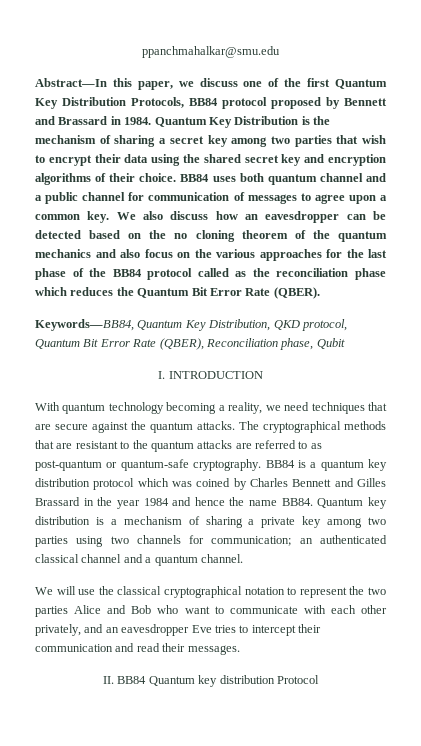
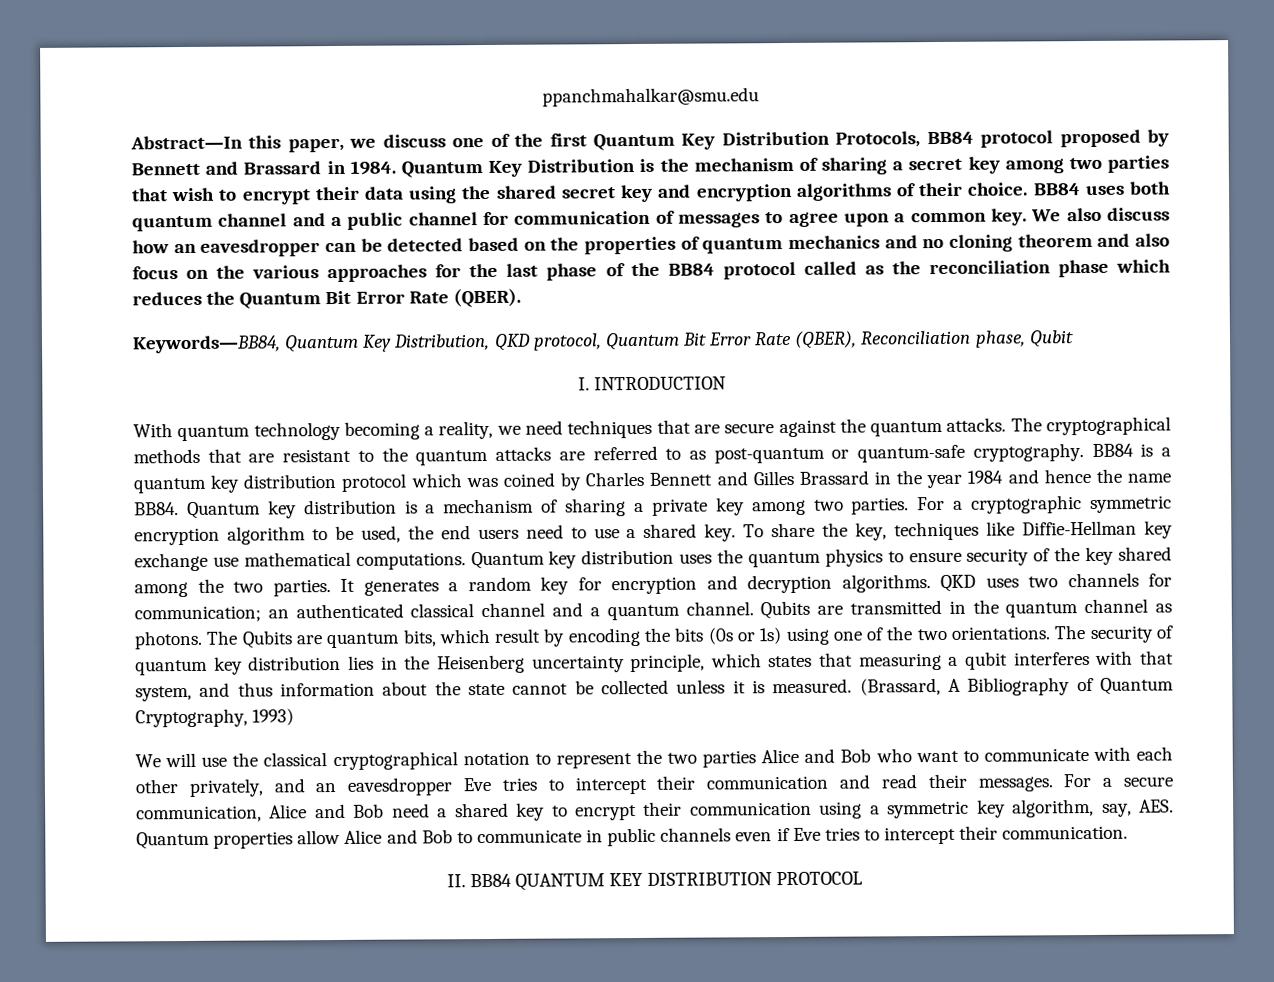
- We also discuss how an eavesdropper can be detected based on the no cloning theorem of the quantum mechanics and also focus on the various approaches for the last phase of the BB84 protocol called as the reconciliation phase which reduces the Quantum Bit Error Rate (QBER).
+ We also discuss how an eavesdropper can be detected based on the properties of quantum mechanics and no cloning theorem and also focus on the various approaches for the last phase of the BB84 protocol called as the reconciliation phase which reduces the Quantum Bit Error Rate (QBER).
- Quantum key distribution is a mechanism of sharing a private key among two parties using two channels for communication; an authenticated classical channel and a quantum channel.
+ Quantum key distribution is a mechanism of sharing a private key among two parties. For a cryptographic symmetric encryption algorithm to be used, the end users need to use a shared key. To share the key, techniques like Diffie-Hellman key exchange use mathematical computations. Quantum key distribution uses the quantum physics to ensure security of the key shared among the two parties. It generates a random key for encryption and decryption algorithms. QKD uses two channels for communication; an authenticated classical channel and a quantum channel. Qubits are transmitted in the quantum channel as photons. The Qubits are quantum bits, which result by encoding the bits (0s or 1s) using one of the two orientations. The security of quantum key distribution lies in the Heisenberg uncertainty principle, which states that measuring a qubit interferes with that system, and thus information about the state cannot be collected unless it is measured. (Brassard, A Bibliography of Quantum Cryptography, 1993)
- We will use the classical cryptographical notation to represent the two parties Alice and Bob who want to communicate with each other privately, and an eavesdropper Eve tries to intercept their communication and read their messages.
- II. BB84 Quantum key distribution Protocol
+ We will use the classical cryptographical notation to represent the two parties Alice and Bob who want to communicate with each other privately, and an eavesdropper Eve tries to intercept their communication and read their messages. For a secure communication, Alice and Bob need a shared key to encrypt their communication using a symmetric key algorithm, say, AES. Quantum properties allow Alice and Bob to communicate in public channels even if Eve tries to intercept their communication.
+ II. BB84 QUANTUM KEY DISTRIBUTION PROTOCOL

